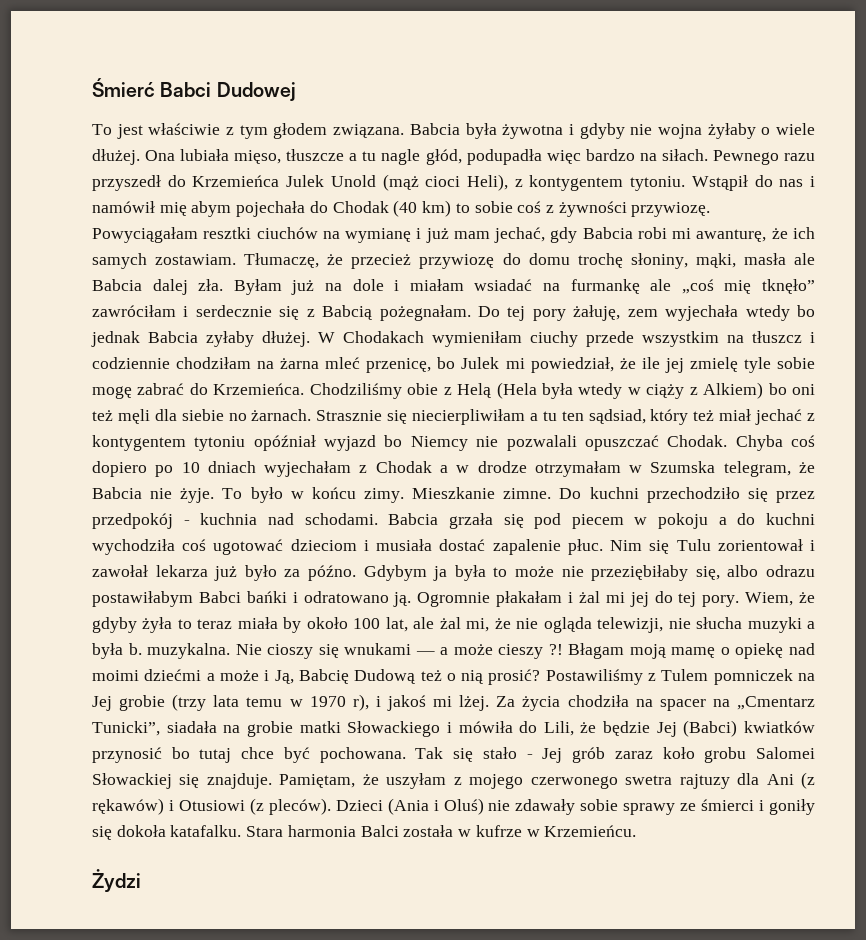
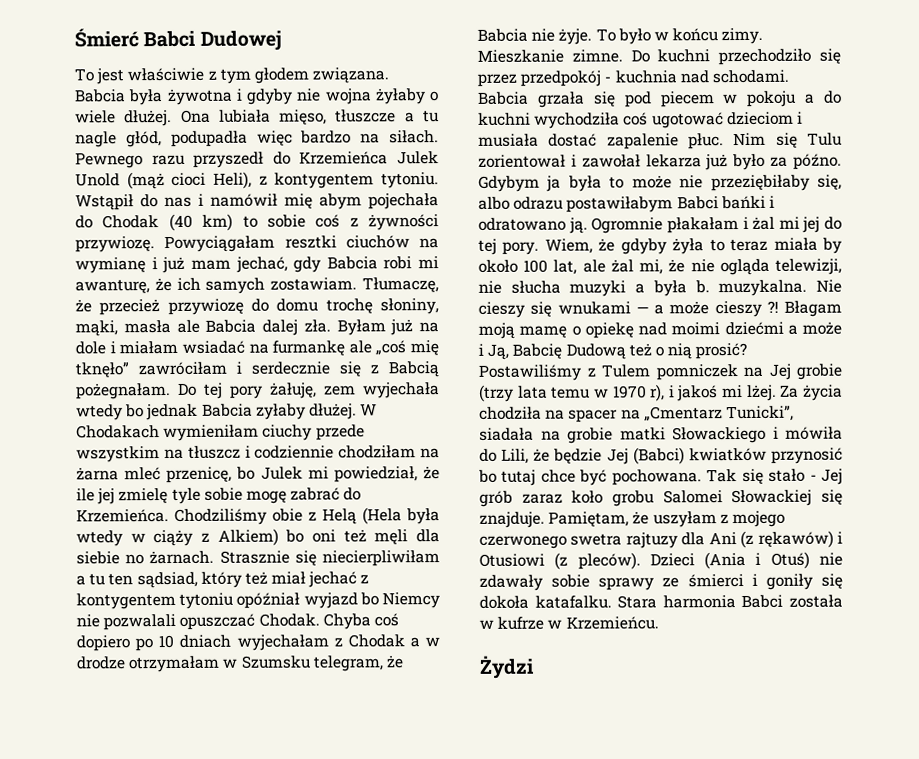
- Chyba coś dopiero po 10 dniach wyjechałam z Chodak a w drodze otrzymałam w Szumska telegram, że Babcia nie żyje.
+ Chyba coś dopiero po 10 dniach wyjechałam z Chodak a w drodze otrzymałam w Szumsku telegram, że Babcia nie żyje.
- Nie cioszy się wnukami — a może cieszy ?!
+ Nie cieszy się wnukami — a może cieszy ?!
- Dzieci (Ania i Oluś) nie zdawały sobie sprawy ze śmierci i goniły się dokoła katafalku.
+ Dzieci (Ania i Otuś) nie zdawały sobie sprawy ze śmierci i goniły się dokoła katafalku.
- Stara harmonia Balci została w kufrze w Krzemieńcu.
+ Stara harmonia Babci została w kufrze w Krzemieńcu.

